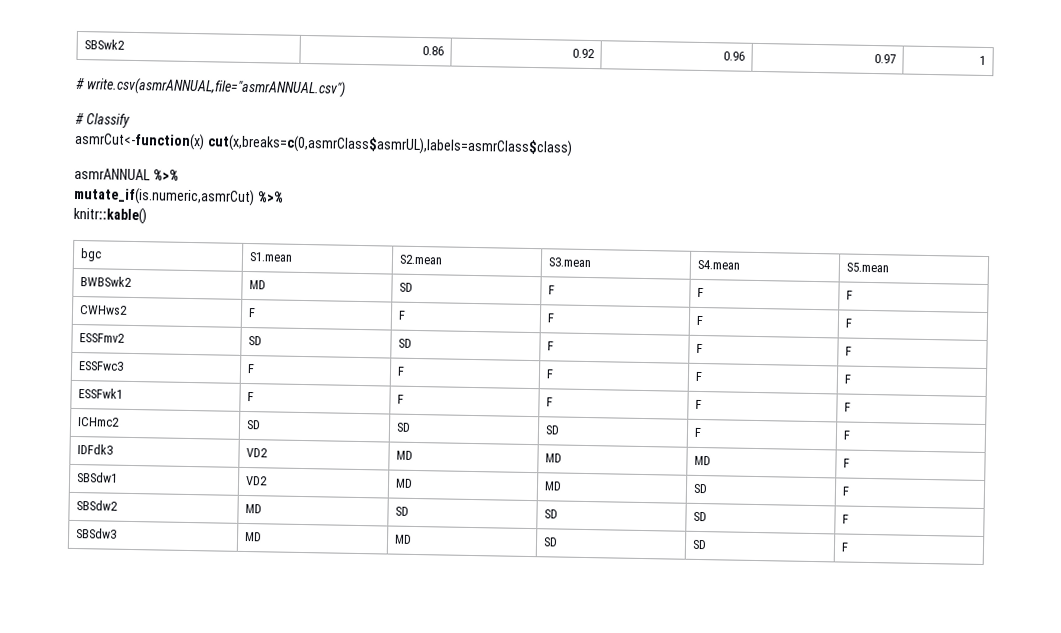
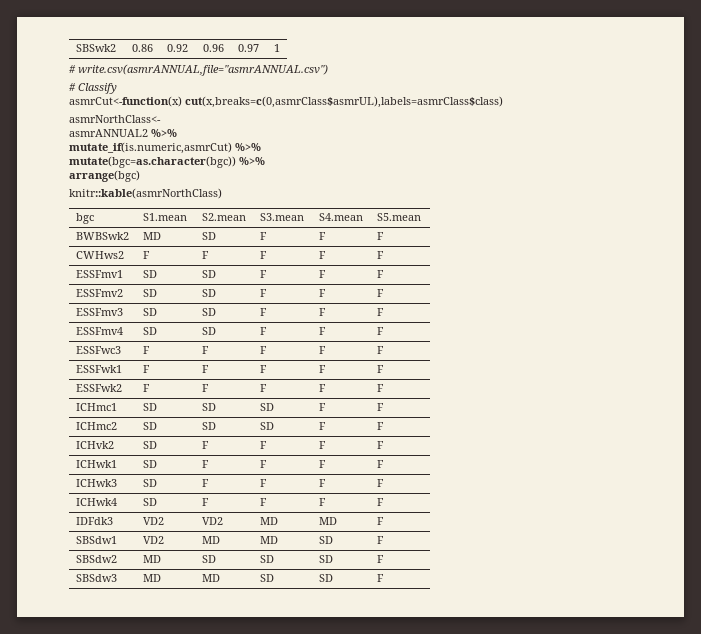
- asmrANNUAL %>%
+ asmrNorthClass<-
+ asmrANNUAL2 %>%
- knitr::kable()
+ mutate(bgc=as.character(bgc)) %>%
+ arrange(bgc)
+ knitr::kable(asmrNorthClass)
+ ESSFmv1 | SD | SD | F | F | F
+ ESSFmv3 | SD | SD | F | F | F
+ ESSFmv4 | SD | SD | F | F | F
+ ESSFwk2 | F | F | F | F | F
+ ICHmc1 | SD | SD | SD | F | F
+ ICHvk2 | SD | F | F | F | F
+ ICHwk1 | SD | F | F | F | F
+ ICHwk3 | SD | F | F | F | F
+ ICHwk4 | SD | F | F | F | F
- IDFdk3 | VD2 | MD | MD | MD | F
+ IDFdk3 | VD2 | VD2 | MD | MD | F

